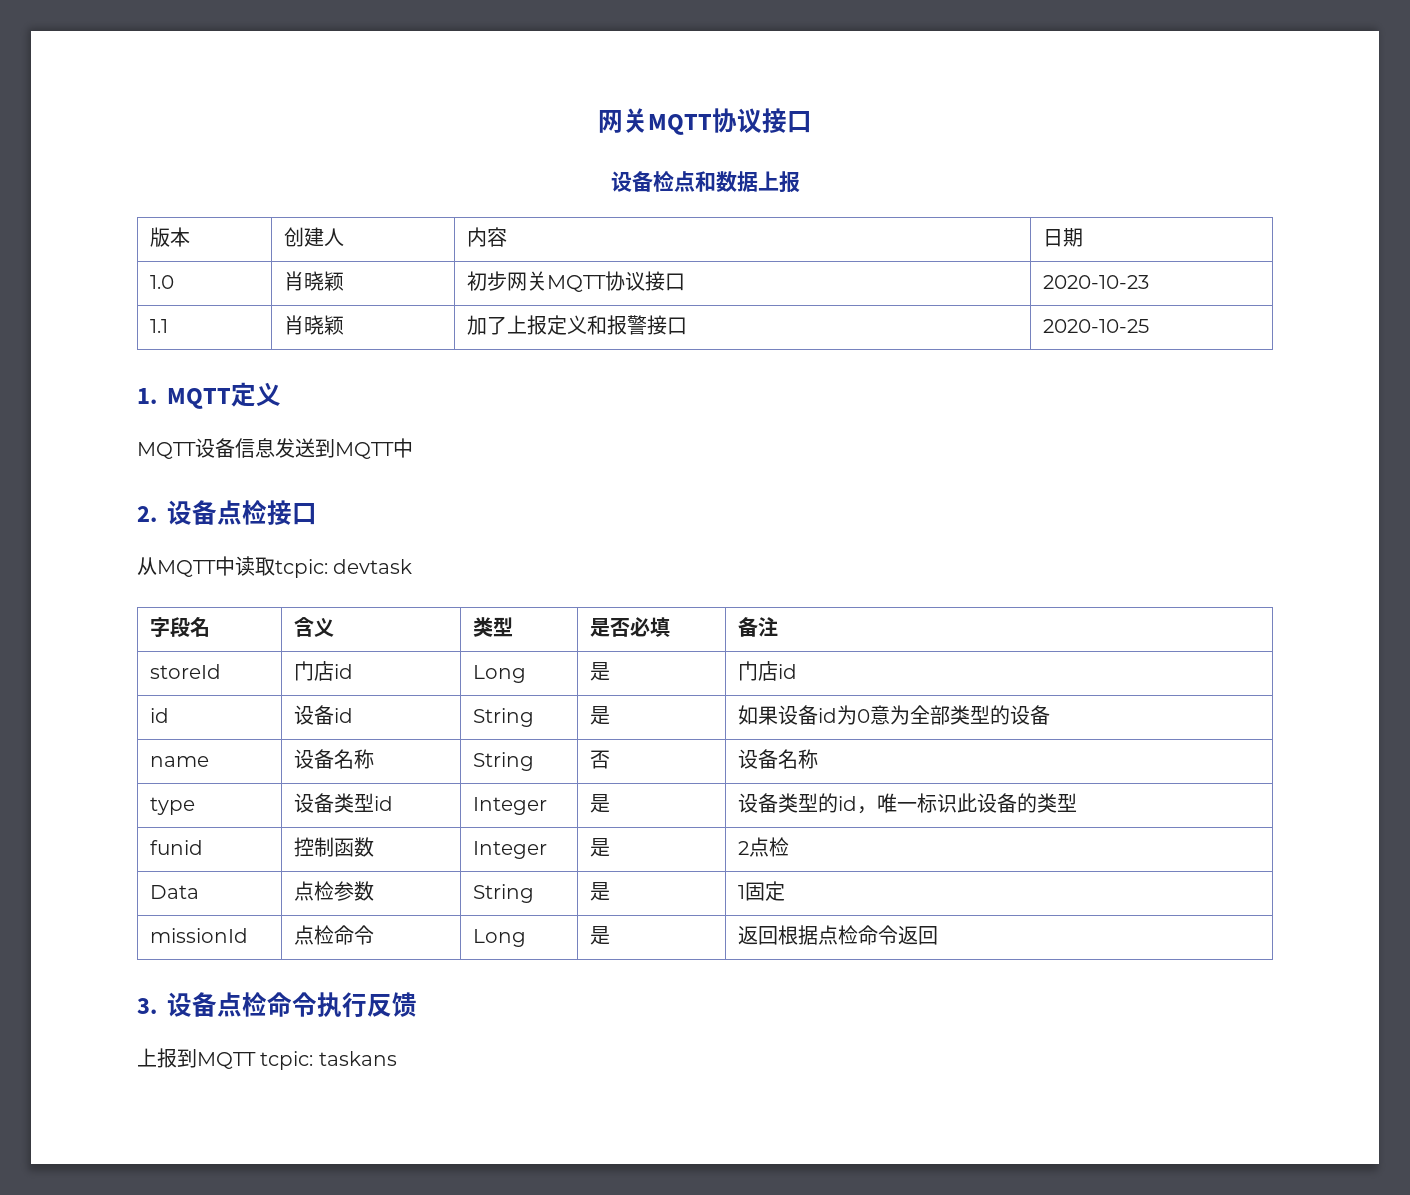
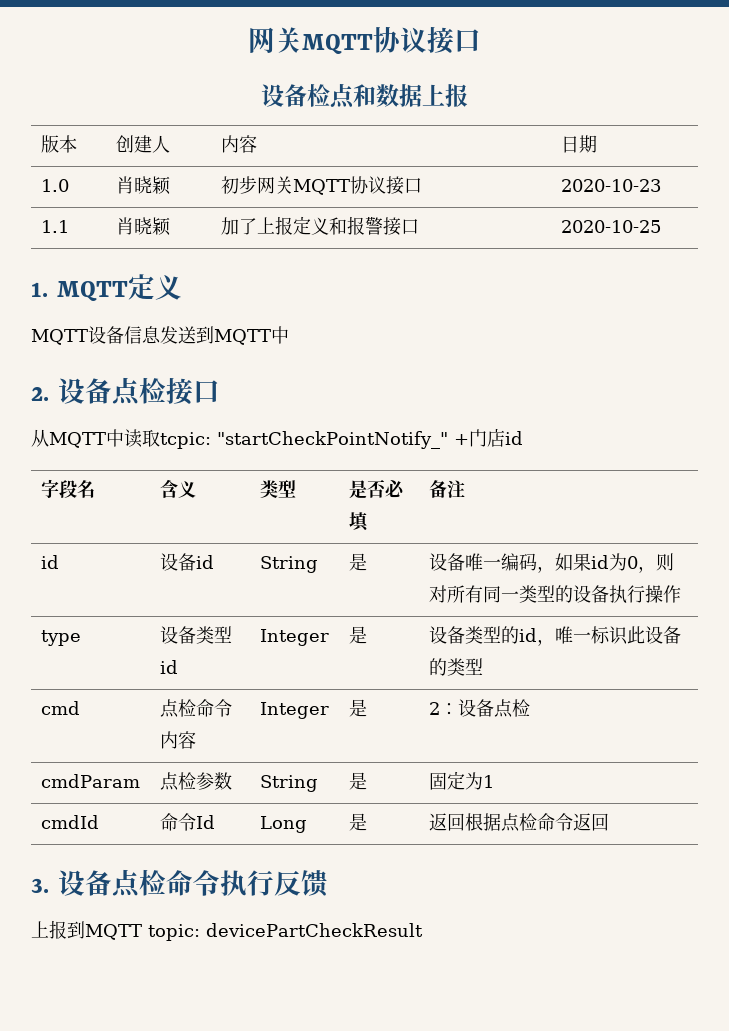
- 从MQTT中读取tcpic: devtask
+ 从MQTT中读取tcpic: "startCheckPointNotify_" +门店id
- storeId | 门店id | Long | 是 | 门店id
- id | 设备id | String | 是 | 如果设备id为0意为全部类型的设备
- name | 设备名称 | String | 否 | 设备名称
+ id | 设备id | String | 是 | 设备唯一编码，如果id为0，则对所有同一类型的设备执行操作
- funid | 控制函数 | Integer | 是 | 2点检
+ cmd | 点检命令内容 | Integer | 是 | 2：设备点检
- Data | 点检参数 | String | 是 | 1固定
- missionId | 点检命令 | Long | 是 | 返回根据点检命令返回
+ cmdParam | 点检参数 | String | 是 | 固定为1
+ cmdId | 命令Id | Long | 是 | 返回根据点检命令返回
- 上报到MQTT tcpic: taskans
+ 上报到MQTT topic: devicePartCheckResult

